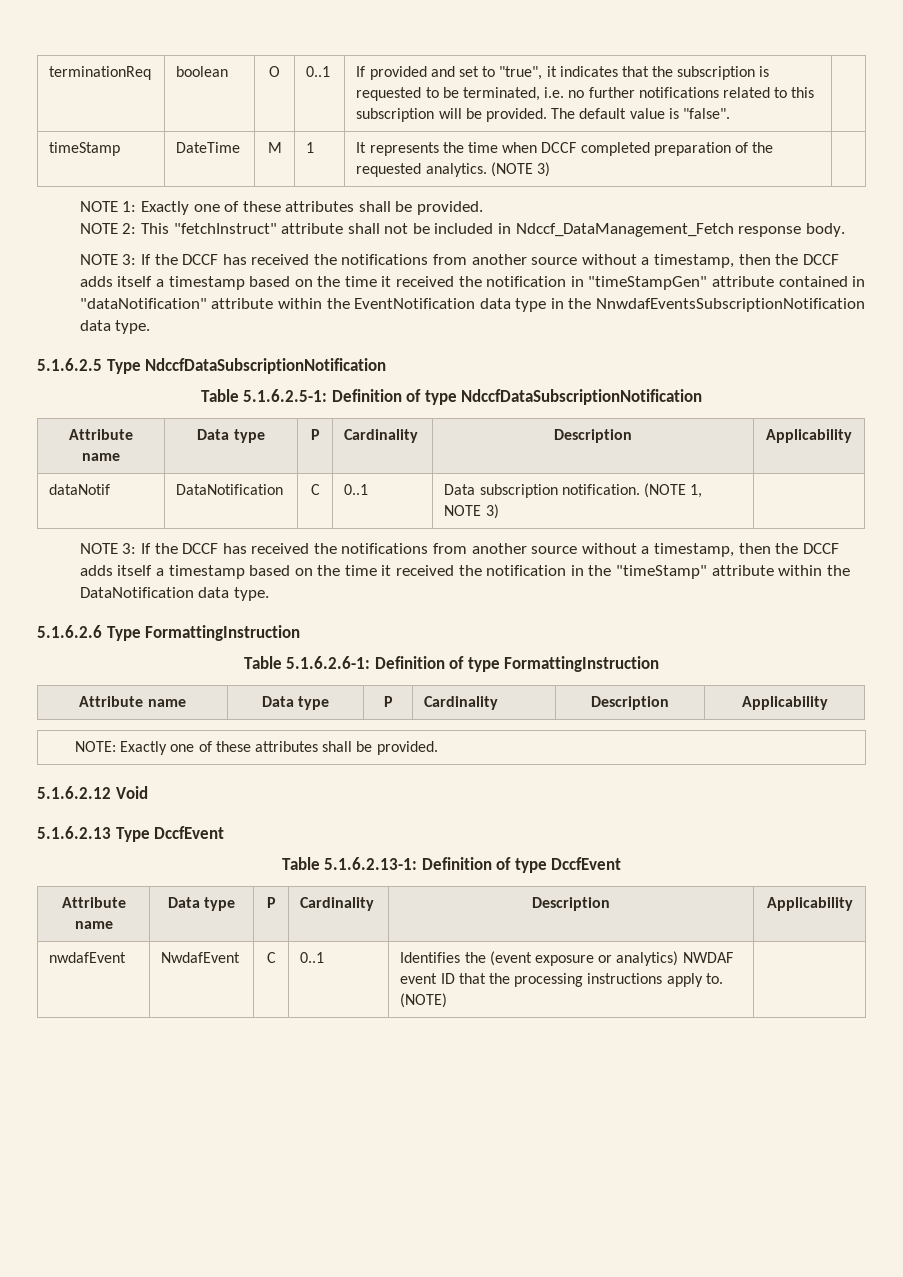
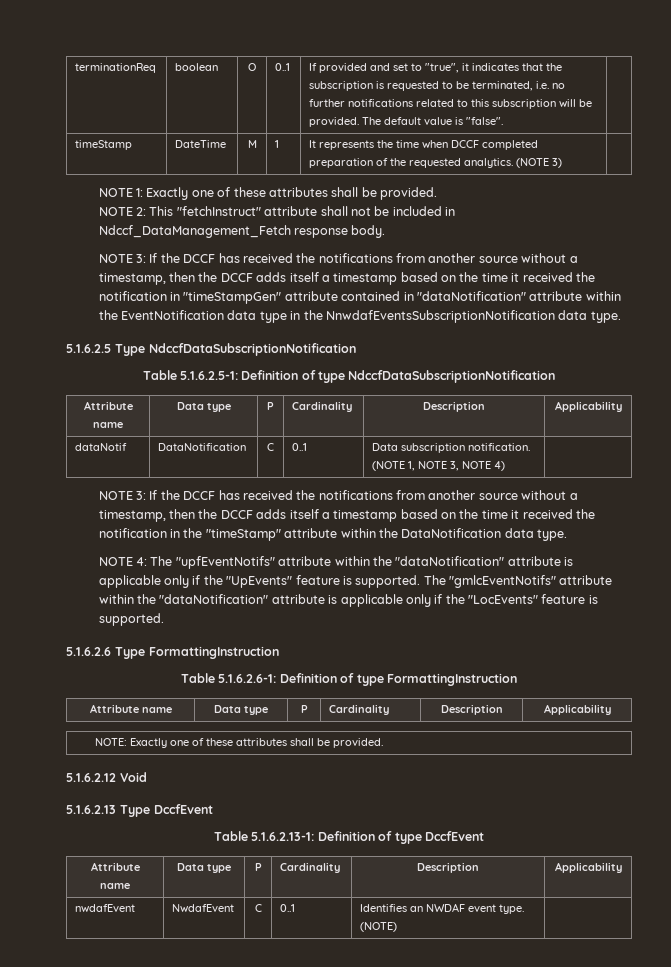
- dataNotif | DataNotification | C | 0..1 | Data subscription notification. (NOTE 1, NOTE 3) |
+ dataNotif | DataNotification | C | 0..1 | Data subscription notification. (NOTE 1, NOTE 3, NOTE 4) |
+ NOTE 4: The "upfEventNotifs" attribute within the "dataNotification" attribute is applicable only if the "UpEvents" feature is supported. The "gmlcEventNotifs" attribute within the "dataNotification" attribute is applicable only if the "LocEvents" feature is supported.
- nwdafEvent | NwdafEvent | C | 0..1 | Identifies the (event exposure or analytics) NWDAF event ID that the processing instructions apply to. (NOTE) |
+ nwdafEvent | NwdafEvent | C | 0..1 | Identifies an NWDAF event type. (NOTE) |

